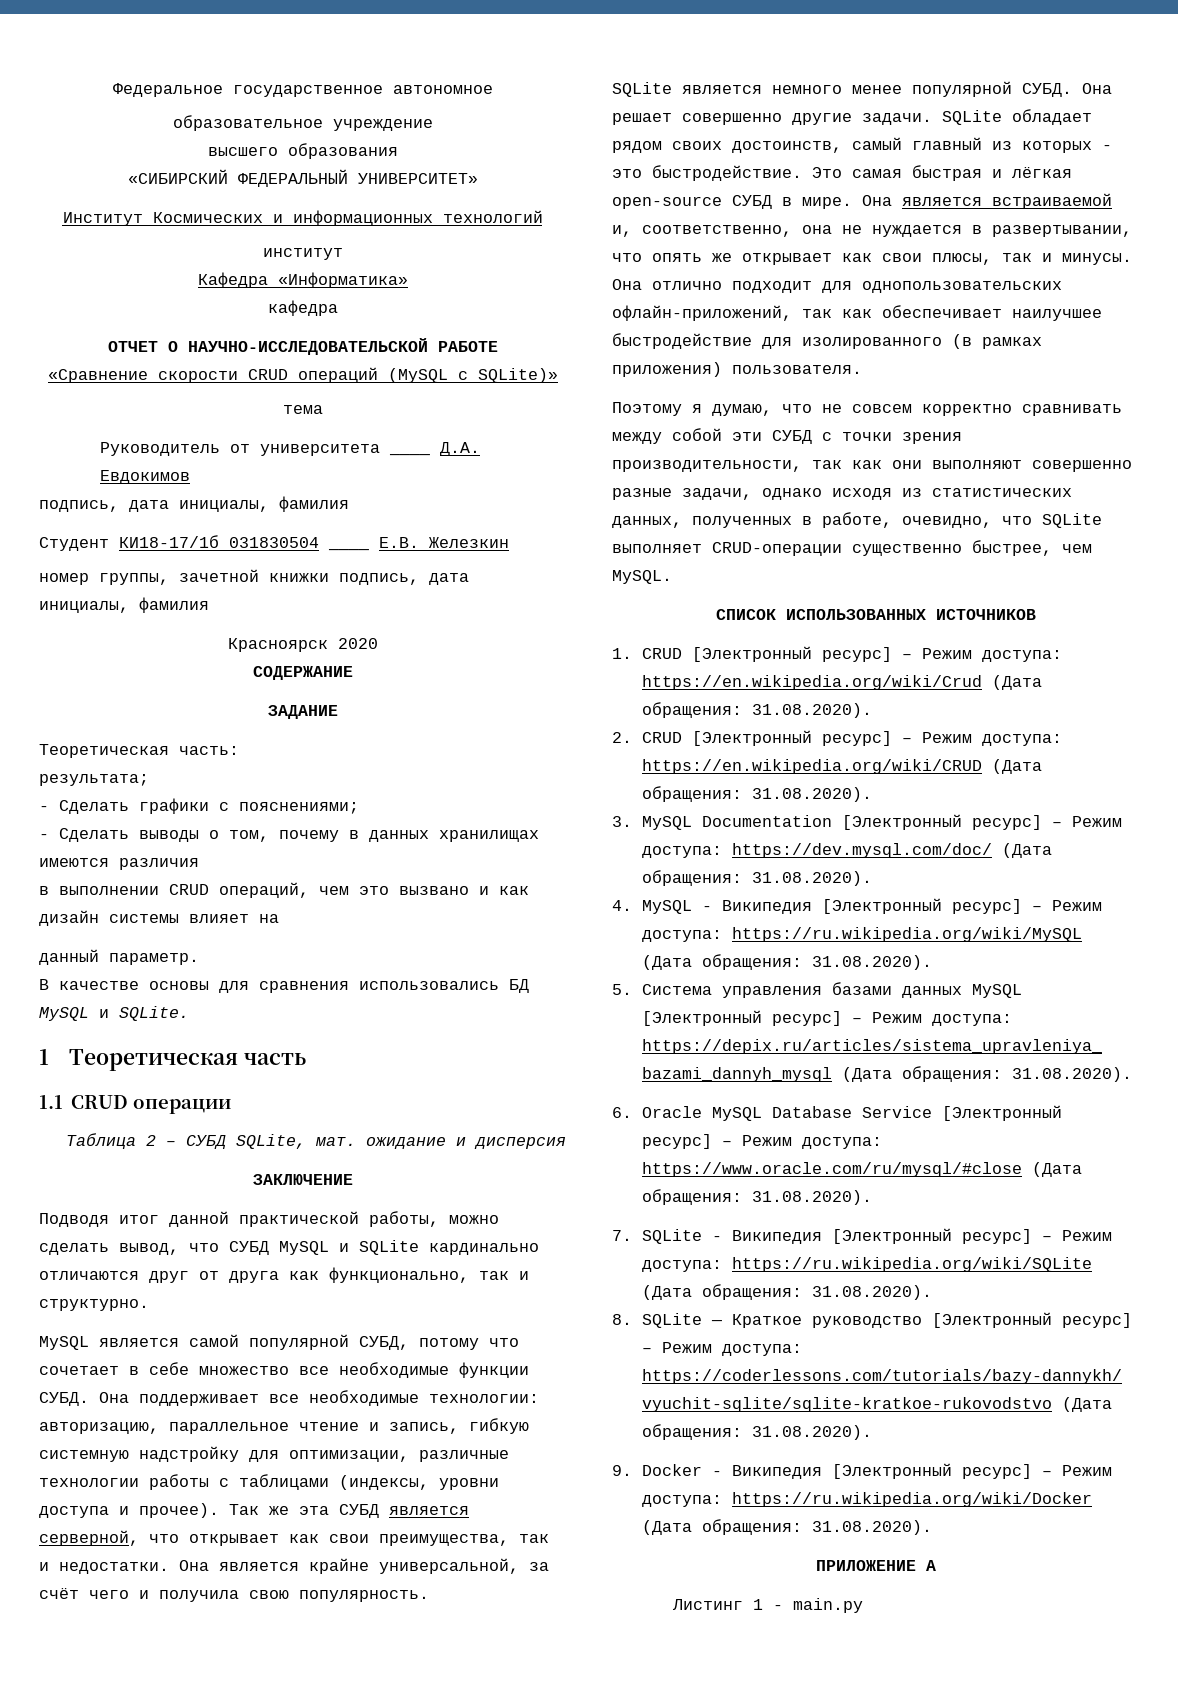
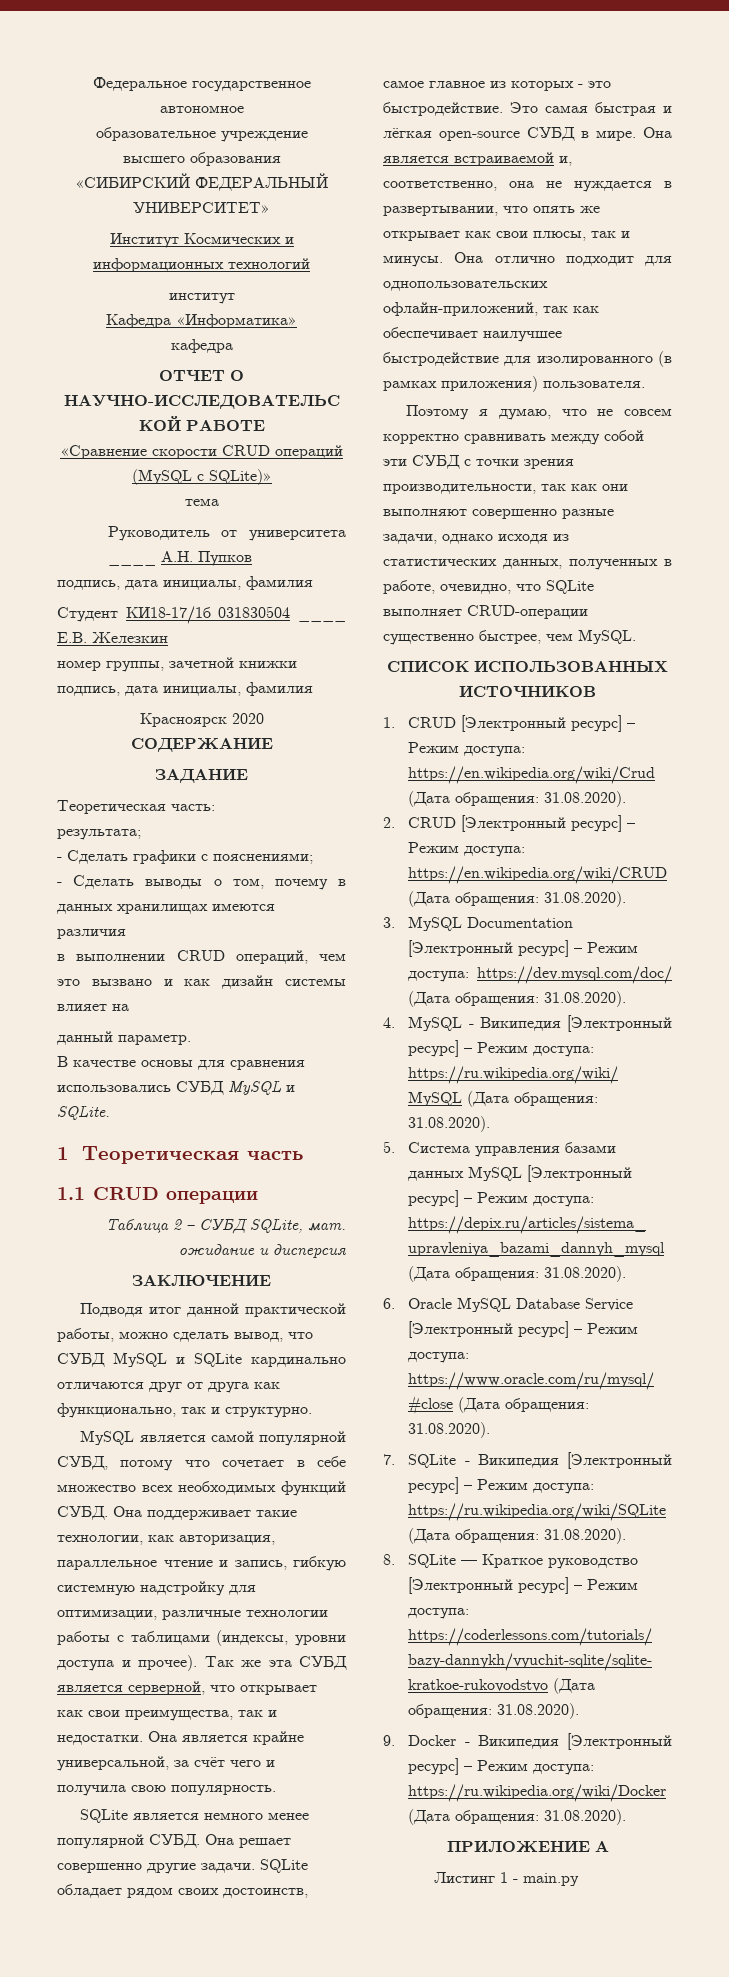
- Руководитель от университета ____ Д.А. Евдокимов
+ Руководитель от университета ____ А.Н. Пупков
- В качестве основы для сравнения использовались БД MySQL и SQLite.
+ В качестве основы для сравнения использовались СУБД MySQL и SQLite.
- MySQL является самой популярной СУБД, потому что сочетает в себе множество все необходимые функции СУБД. Она поддерживает все необходимые технологии: авторизацию, параллельное чтение и запись, гибкую системную надстройку для оптимизации, различные технологии работы с таблицами (индексы, уровни доступа и прочее).
+ MySQL является самой популярной СУБД, потому что сочетает в себе множество всех необходимых функций СУБД. Она поддерживает такие технологии, как авторизация, параллельное чтение и запись, гибкую системную надстройку для оптимизации, различные технологии работы с таблицами (индексы, уровни доступа и прочее).
- SQLite обладает рядом своих достоинств, самый главный из которых - это быстродействие.
+ SQLite обладает рядом своих достоинств, самое главное из которых - это быстродействие.

